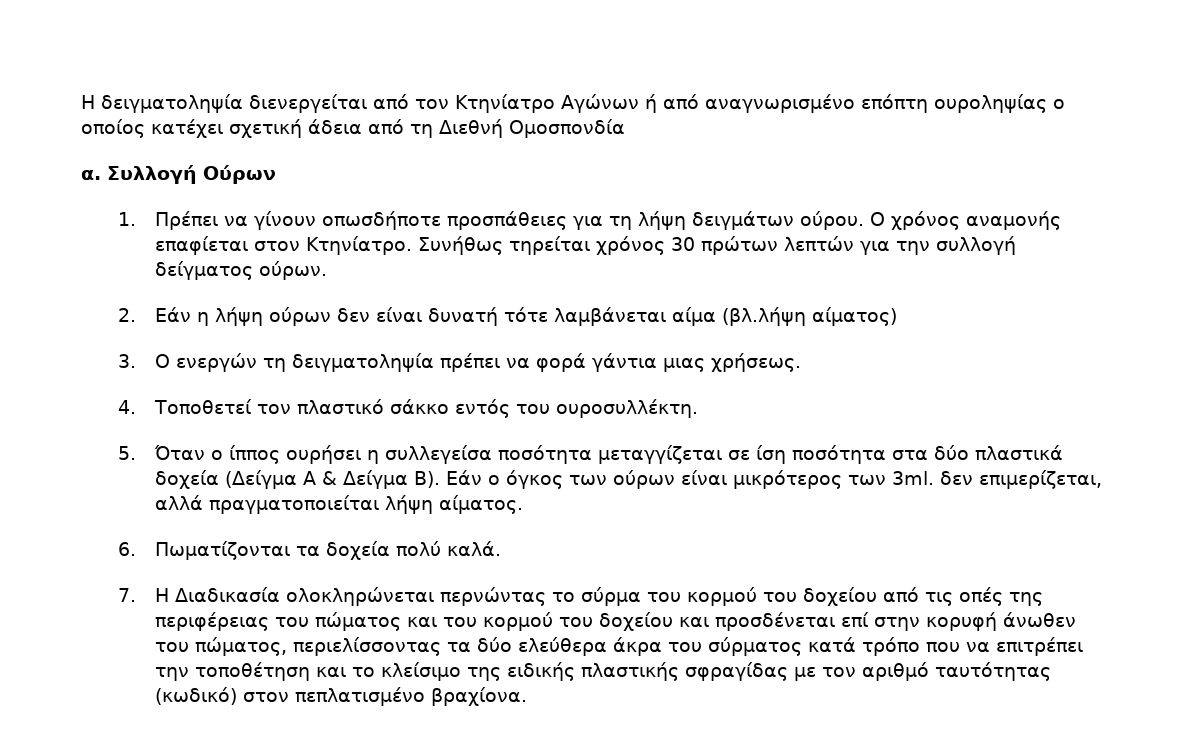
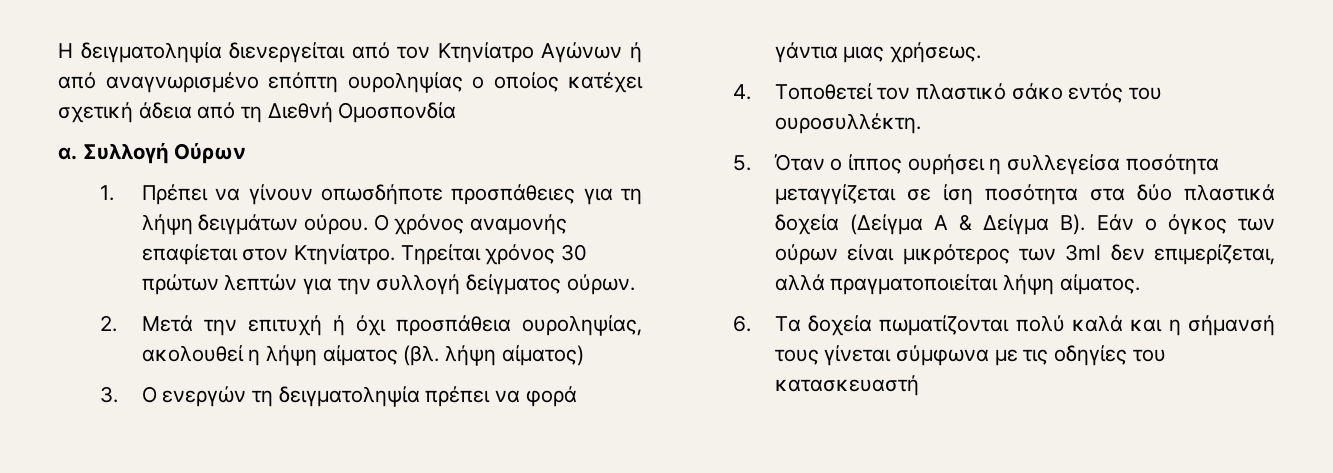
- Συνήθως τηρείται χρόνος 30 πρώτων λεπτών για την συλλογή δείγματος ούρων.
+ Τηρείται χρόνος 30 πρώτων λεπτών για την συλλογή δείγματος ούρων.
- 2. Εάν η λήψη ούρων δεν είναι δυνατή τότε λαμβάνεται αίμα (βλ.λήψη αίματος)
+ 2. Μετά την επιτυχή ή όχι προσπάθεια ουροληψίας, ακολουθεί η λήψη αίματος (βλ. λήψη αίματος)
- 4. Τοποθετεί τον πλαστικό σάκκο εντός του ουροσυλλέκτη.
+ 4. Τοποθετεί τον πλαστικό σάκο εντός του ουροσυλλέκτη.
- 5. Όταν ο ίππος ουρήσει η συλλεγείσα ποσότητα μεταγγίζεται σε ίση ποσότητα στα δύο πλαστικά δοχεία (Δείγμα Α & Δείγμα Β). Εάν ο όγκος των ούρων είναι μικρότερος των 3ml. δεν επιμερίζεται, αλλά πραγματοποιείται λήψη αίματος.
+ 5. Όταν ο ίππος ουρήσει η συλλεγείσα ποσότητα μεταγγίζεται σε ίση ποσότητα στα δύο πλαστικά δοχεία (Δείγμα Α & Δείγμα Β). Εάν ο όγκος των ούρων είναι μικρότερος των 3ml δεν επιμερίζεται, αλλά πραγματοποιείται λήψη αίματος.
- 6. Πωματίζονται τα δοχεία πολύ καλά.
- 7. Η Διαδικασία ολοκληρώνεται περνώντας το σύρμα του κορμού του δοχείου από τις οπές της περιφέρειας του πώματος και του κορμού του δοχείου και προσδένεται επί στην κορυφή άνωθεν του πώματος, περιελίσσοντας τα δύο ελεύθερα άκρα του σύρματος κατά τρόπο που να επιτρέπει την τοποθέτηση και το κλείσιμο της ειδικής πλαστικής σφραγίδας με τον αριθμό ταυτότητας (κωδικό) στον πεπλατισμένο βραχίονα.
+ 6. Τα δοχεία πωματίζονται πολύ καλά και η σήμανσή τους γίνεται σύμφωνα με τις οδηγίες του κατασκευαστή

